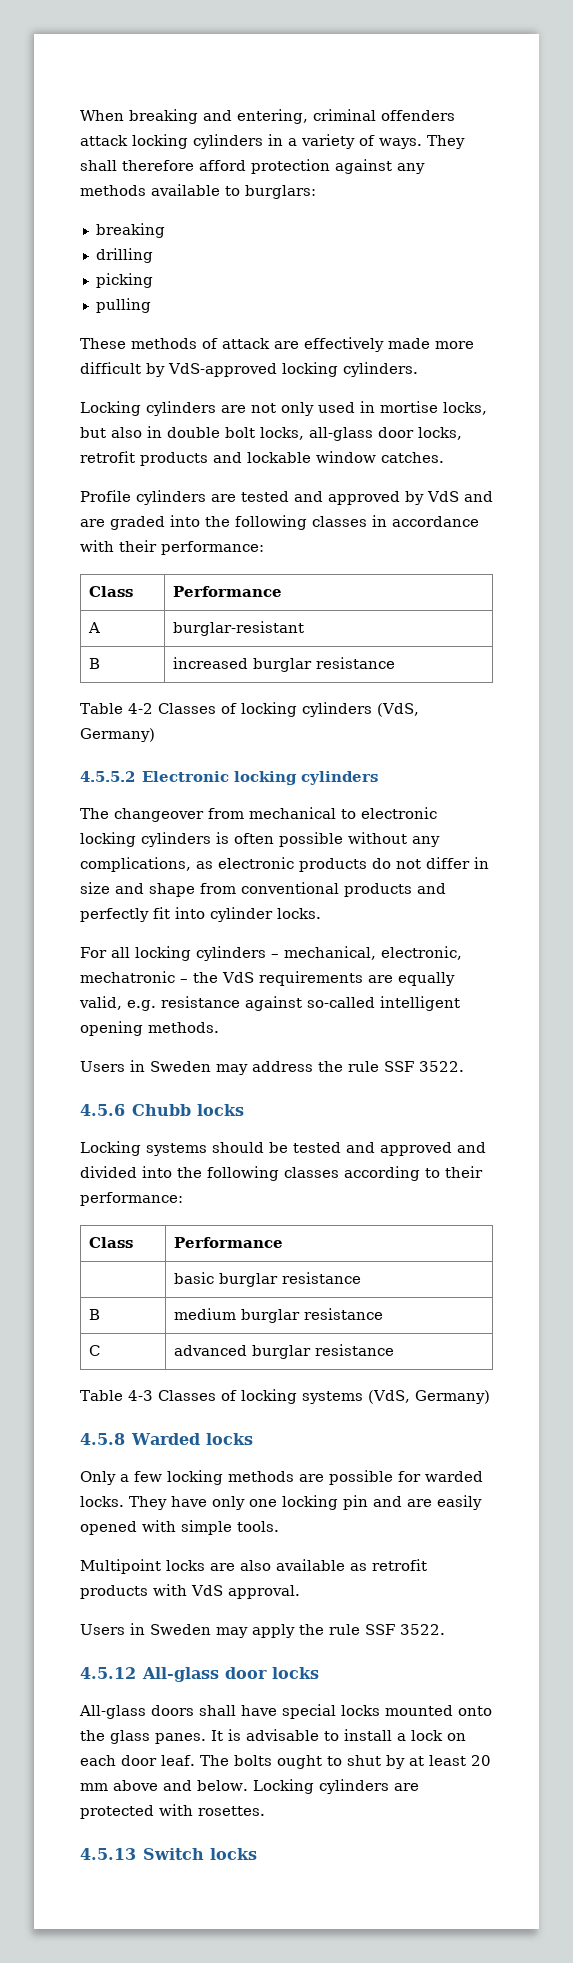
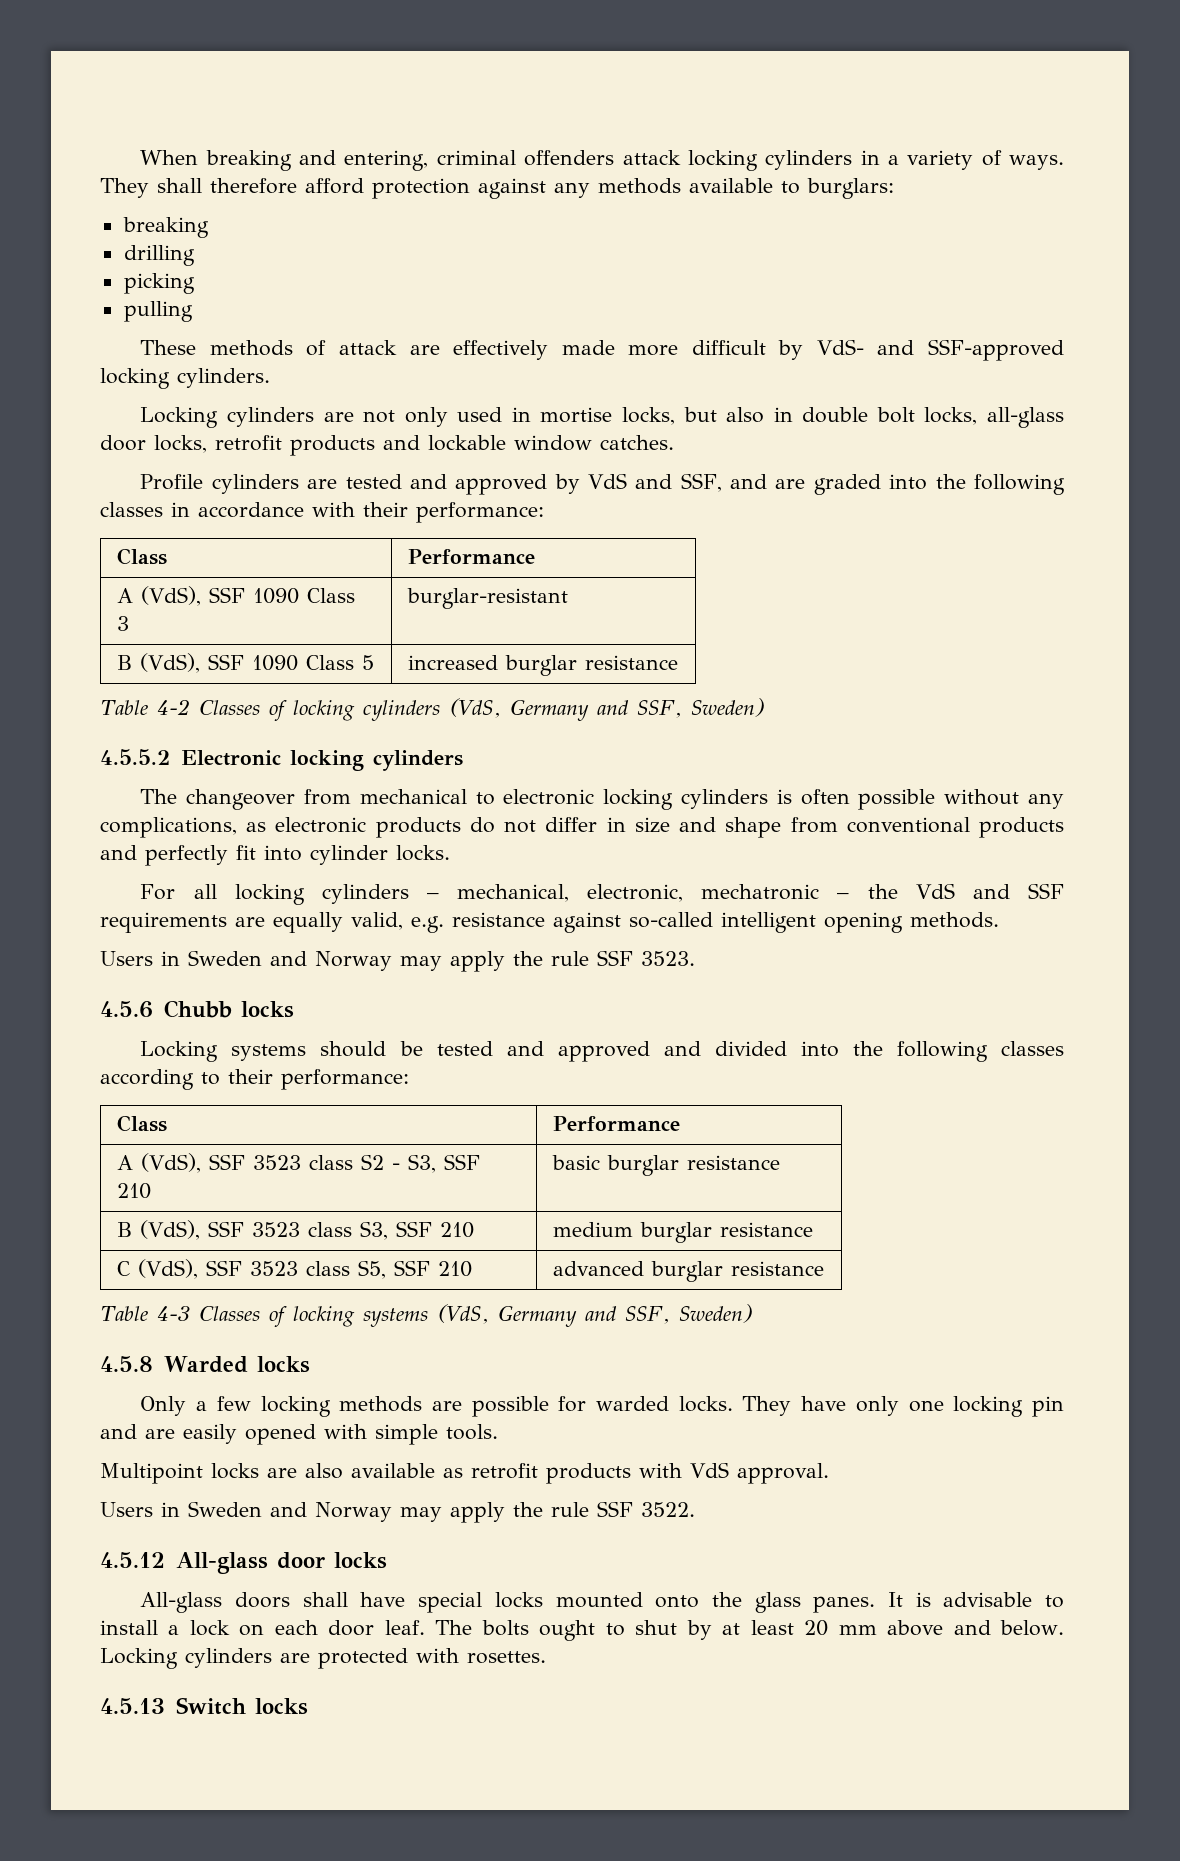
- These methods of attack are effectively made more difficult by VdS-approved locking cylinders.
+ These methods of attack are effectively made more difficult by VdS- and SSF-approved locking cylinders.
- Profile cylinders are tested and approved by VdS and are graded into the following classes in accordance with their performance:
+ Profile cylinders are tested and approved by VdS and SSF, and are graded into the following classes in accordance with their performance:
- A | burglar-resistant
- B | increased burglar resistance
+ A (VdS), SSF 1090 Class 3 | burglar-resistant
+ B (VdS), SSF 1090 Class 5 | increased burglar resistance
- Table 4-2 Classes of locking cylinders (VdS, Germany)
+ Table 4-2 Classes of locking cylinders (VdS, Germany and SSF, Sweden)
- For all locking cylinders – mechanical, electronic, mechatronic – the VdS requirements are equally valid, e.g. resistance against so-called intelligent opening methods.
+ For all locking cylinders – mechanical, electronic, mechatronic – the VdS and SSF requirements are equally valid, e.g. resistance against so-called intelligent opening methods.
- Users in Sweden may address the rule SSF 3522.
+ Users in Sweden and Norway may apply the rule SSF 3523.
- | basic burglar resistance
- B | medium burglar resistance
- C | advanced burglar resistance
+ A (VdS), SSF 3523 class S2 - S3, SSF 210 | basic burglar resistance
+ B (VdS), SSF 3523 class S3, SSF 210 | medium burglar resistance
+ C (VdS), SSF 3523 class S5, SSF 210 | advanced burglar resistance
- Table 4-3 Classes of locking systems (VdS, Germany)
+ Table 4-3 Classes of locking systems (VdS, Germany and SSF, Sweden)
- Users in Sweden may apply the rule SSF 3522.
+ Users in Sweden and Norway may apply the rule SSF 3522.

